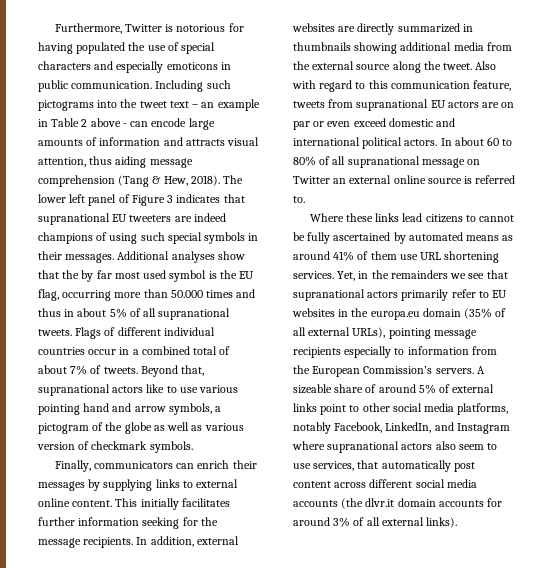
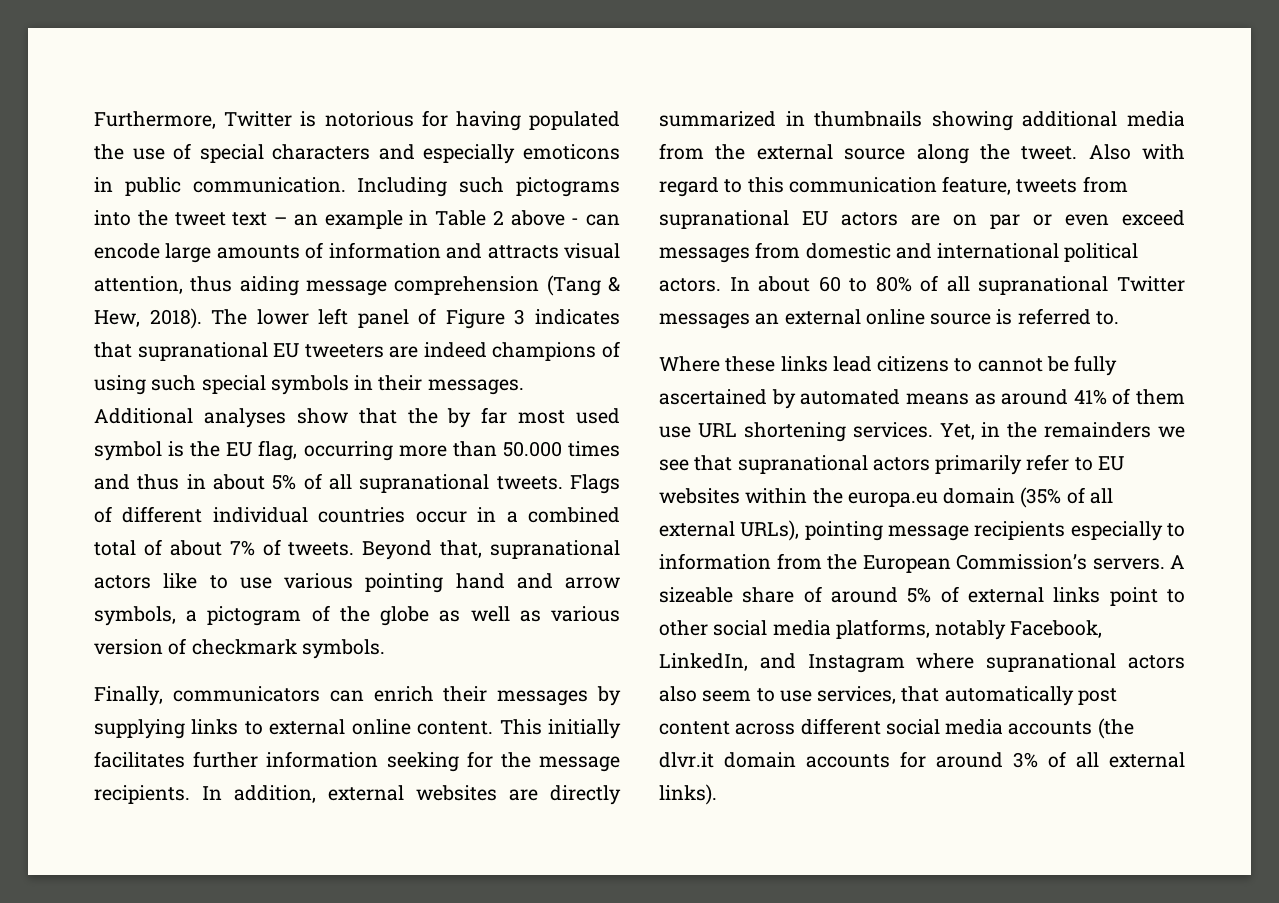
- Also with regard to this communication feature, tweets from supranational EU actors are on par or even exceed domestic and international political actors.
+ Also with regard to this communication feature, tweets from supranational EU actors are on par or even exceed messages from domestic and international political actors.
- In about 60 to 80% of all supranational message on Twitter an external online source is referred to.
+ In about 60 to 80% of all supranational Twitter messages an external online source is referred to.
- Yet, in the remainders we see that supranational actors primarily refer to EU websites in the europa.eu domain (35% of all external URLs), pointing message recipients especially to information from the European Commission’s servers.
+ Yet, in the remainders we see that supranational actors primarily refer to EU websites within the europa.eu domain (35% of all external URLs), pointing message recipients especially to information from the European Commission’s servers.

